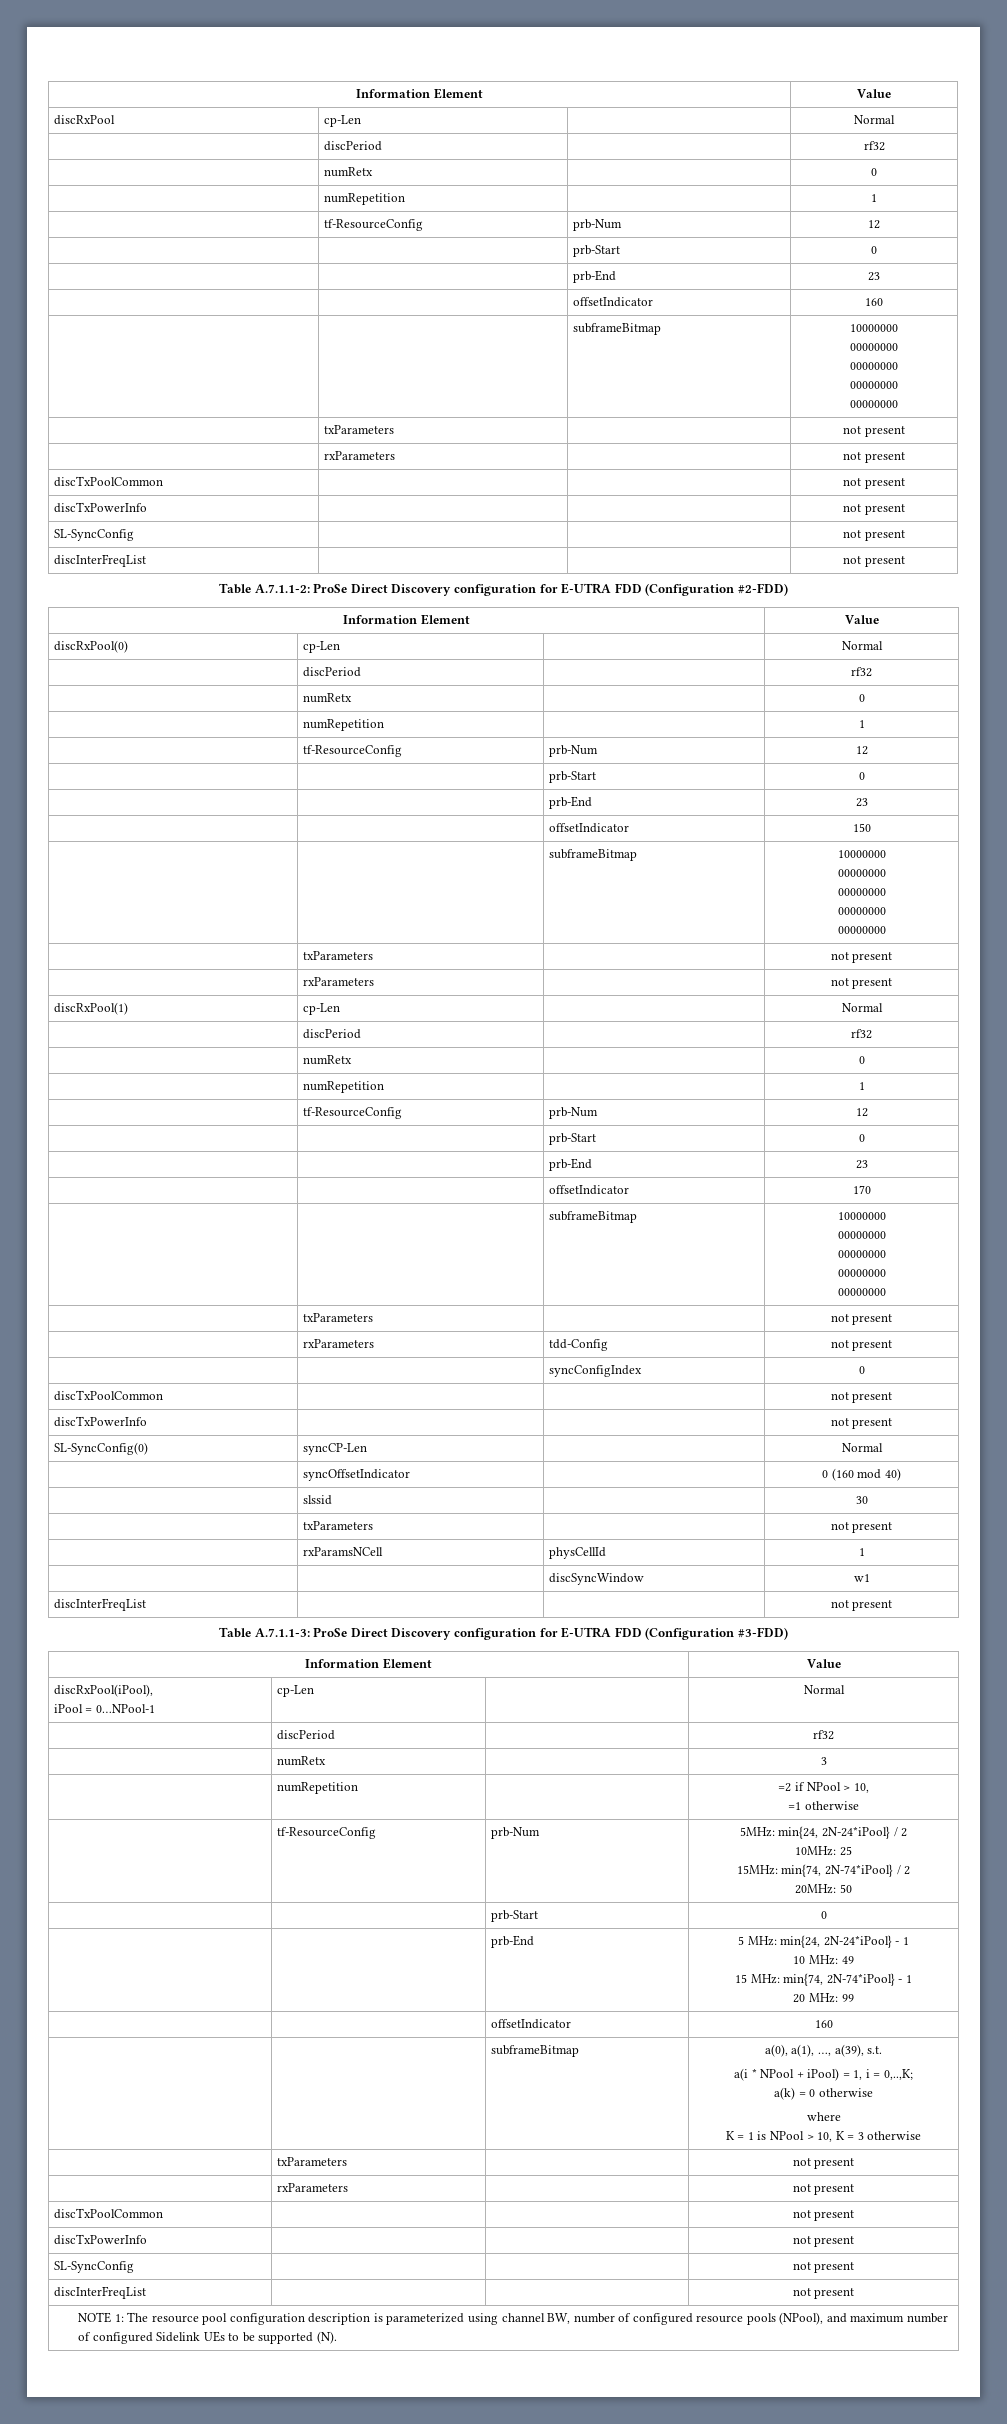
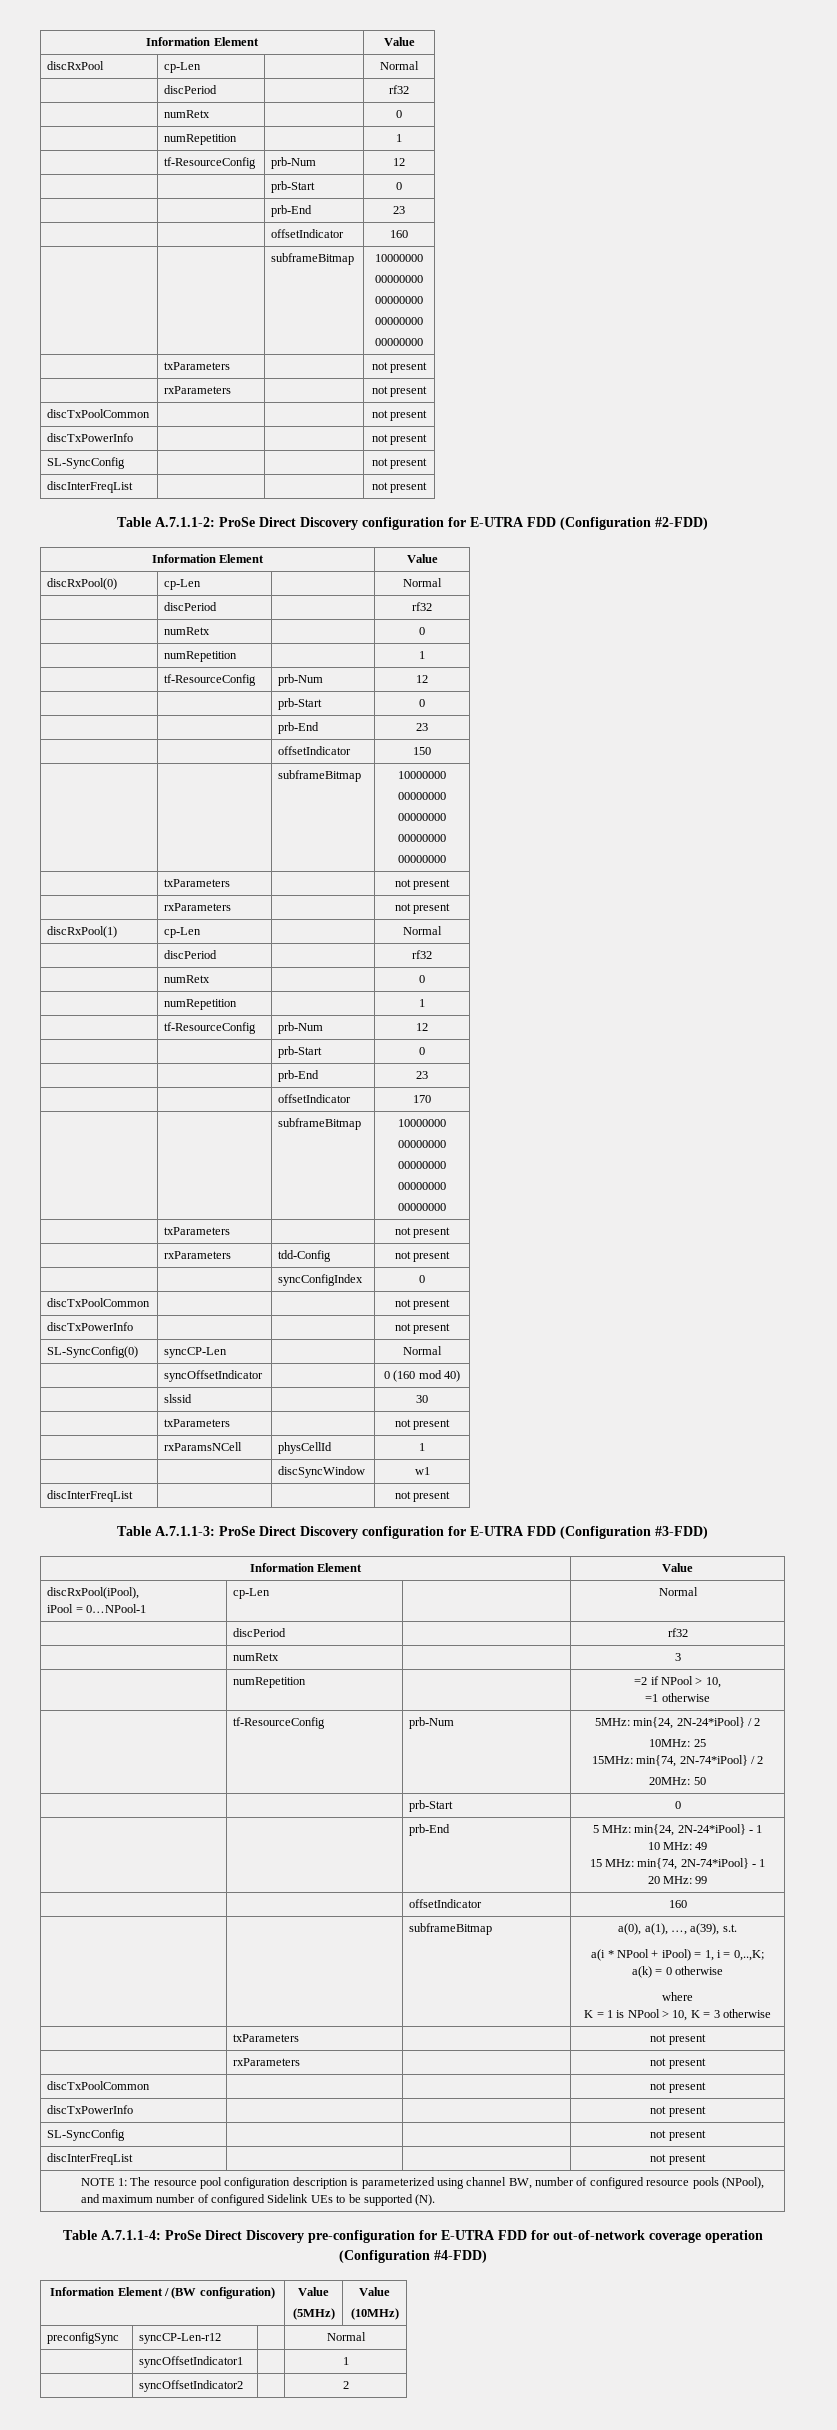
+ Table A.7.1.1-4: ProSe Direct Discovery pre-configuration for E-UTRA FDD for out-of-network coverage operation (Configuration #4-FDD)
+ Information Element / (BW configuration) | Value
+ (5MHz) | Value
+ (10MHz)
+ preconfigSync | syncCP-Len-r12 | | Normal
+ | syncOffsetIndicator1 | | 1
+ | syncOffsetIndicator2 | | 2

